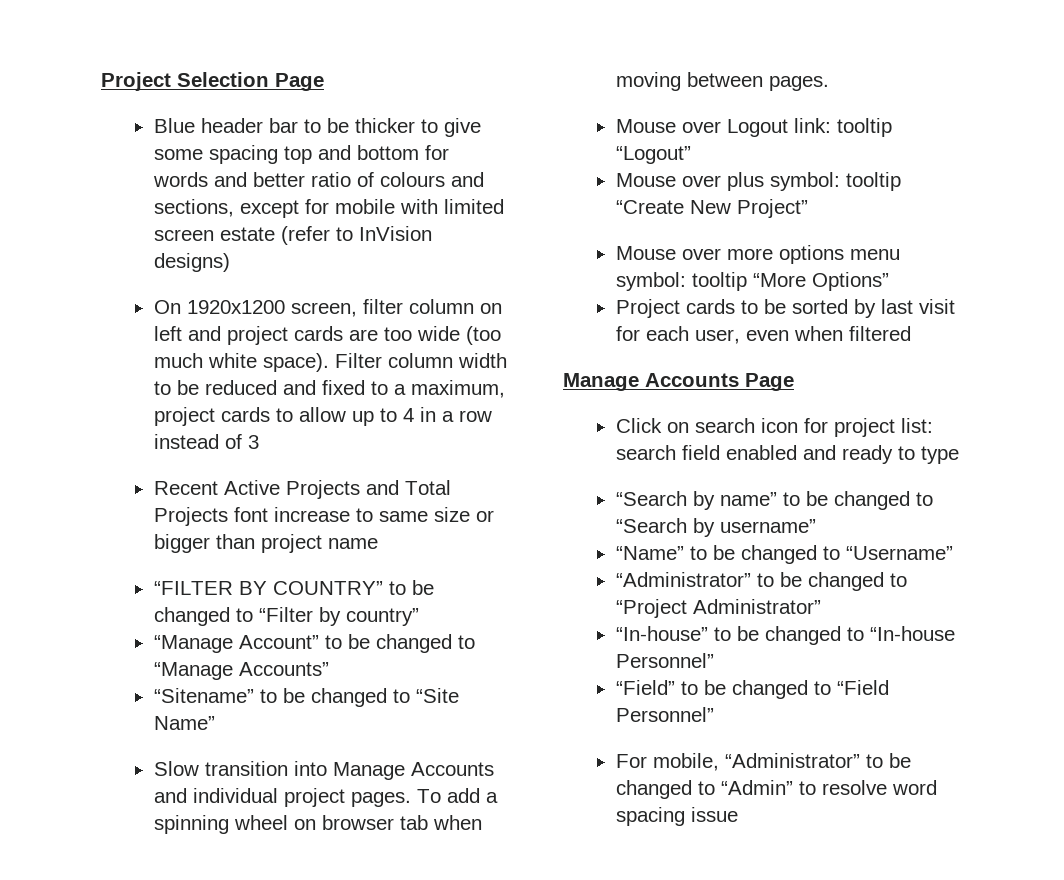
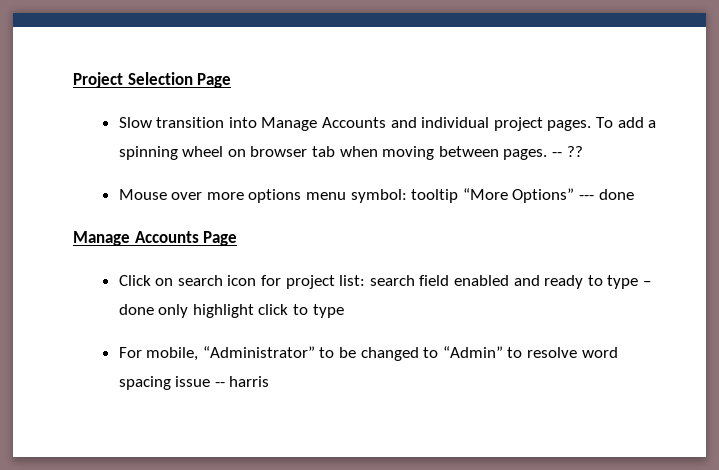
- Blue header bar to be thicker to give some spacing top and bottom for words and better ratio of colours and sections, except for mobile with limited screen estate (refer to InVision designs)
- On 1920x1200 screen, filter column on left and project cards are too wide (too much white space). Filter column width to be reduced and fixed to a maximum, project cards to allow up to 4 in a row instead of 3
- Recent Active Projects and Total Projects font increase to same size or bigger than project name
- “FILTER BY COUNTRY” to be changed to “Filter by country”
- “Manage Account” to be changed to “Manage Accounts”
- “Sitename” to be changed to “Site Name”
- To add a spinning wheel on browser tab when moving between pages.
- Mouse over Logout link: tooltip “Logout”
- Mouse over plus symbol: tooltip “Create New Project”
+ To add a spinning wheel on browser tab when moving between pages. -- ??
- Mouse over more options menu symbol: tooltip “More Options”
- Project cards to be sorted by last visit for each user, even when filtered
+ Mouse over more options menu symbol: tooltip “More Options” --- done
- Click on search icon for project list: search field enabled and ready to type
- “Search by name” to be changed to “Search by username”
- “Name” to be changed to “Username”
- “Administrator” to be changed to “Project Administrator”
- “In-house” to be changed to “In-house Personnel”
- “Field” to be changed to “Field Personnel”
+ Click on search icon for project list: search field enabled and ready to type – done only highlight click to type
- For mobile, “Administrator” to be changed to “Admin” to resolve word spacing issue
+ For mobile, “Administrator” to be changed to “Admin” to resolve word spacing issue -- harris

